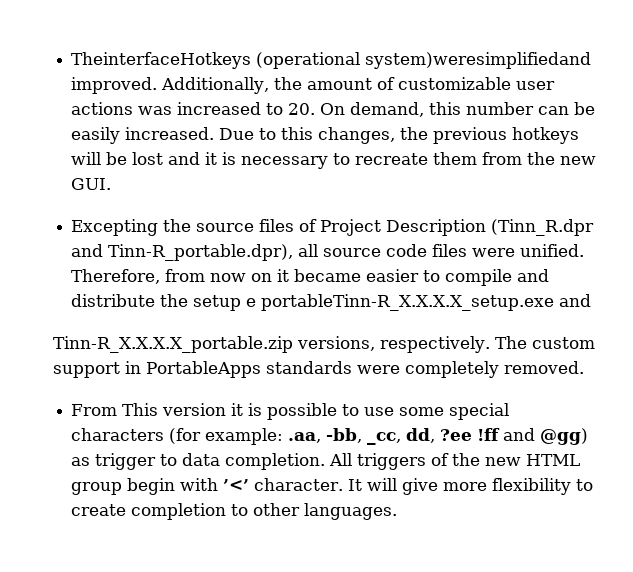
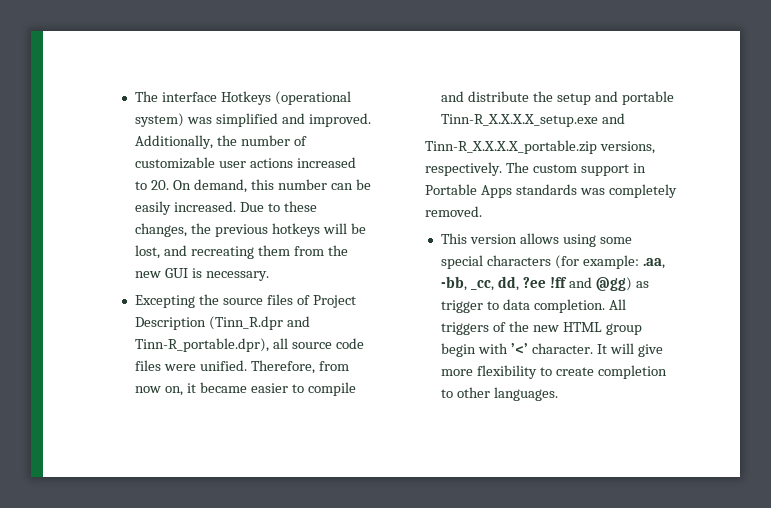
- TheinterfaceHotkeys (operational system)weresimplifiedand improved.
+ The interface Hotkeys (operational system) was simplified and improved.
- Additionally, the amount of customizable user actions was increased to 20. On demand, this number can be easily increased.
+ Additionally, the number of customizable user actions increased to 20. On demand, this number can be easily increased.
- Due to this changes, the previous hotkeys will be lost and it is necessary to recreate them from the new GUI.
+ Due to these changes, the previous hotkeys will be lost, and recreating them from the new GUI is necessary.
- Therefore, from now on it became easier to compile and distribute the setup e portableTinn-R_X.X.X.X_setup.exe and
+ Therefore, from now on, it became easier to compile and distribute the setup and portable Tinn-R_X.X.X.X_setup.exe and
- The custom support in PortableApps standards were completely removed.
+ The custom support in Portable Apps standards was completely removed.
- From This version it is possible to use some special characters (for example: .aa, -bb, _cc, dd, ?ee !ff and @gg) as trigger to data completion.
+ This version allows using some special characters (for example: .aa, -bb, _cc, dd, ?ee !ff and @gg) as trigger to data completion.

